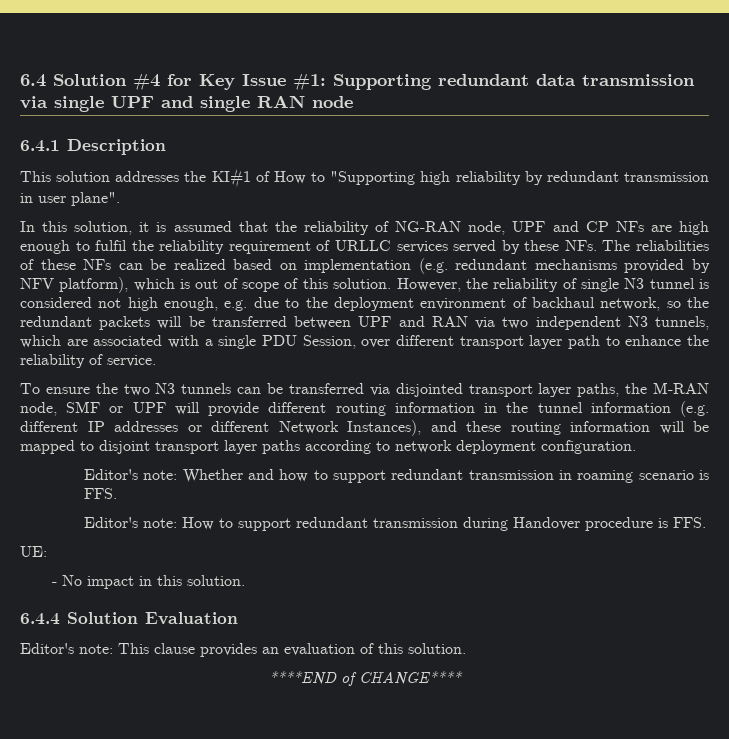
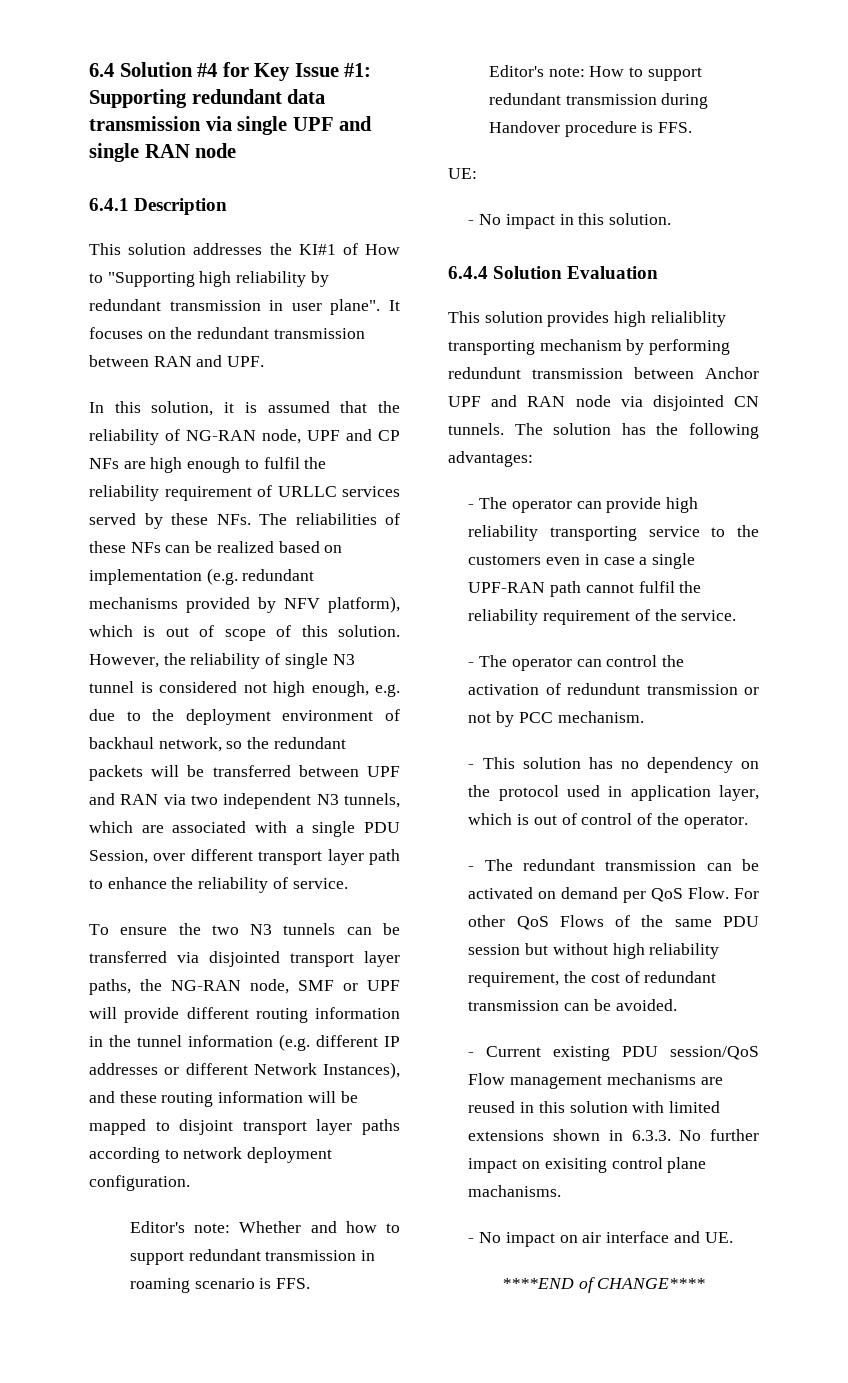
+ It focuses on the redundant transmission between RAN and UPF.
- To ensure the two N3 tunnels can be transferred via disjointed transport layer paths, the M-RAN node, SMF or UPF will provide different routing information in the tunnel information (e.g. different IP addresses or different Network Instances), and these routing information will be mapped to disjoint transport layer paths according to network deployment configuration.
+ To ensure the two N3 tunnels can be transferred via disjointed transport layer paths, the NG-RAN node, SMF or UPF will provide different routing information in the tunnel information (e.g. different IP addresses or different Network Instances), and these routing information will be mapped to disjoint transport layer paths according to network deployment configuration.
- Editor's note: This clause provides an evaluation of this solution.
+ This solution provides high relialiblity transporting mechanism by performing redundunt transmission between Anchor UPF and RAN node via disjointed CN tunnels. The solution has the following advantages:
+ - The operator can provide high reliability transporting service to the customers even in case a single UPF-RAN path cannot fulfil the reliability requirement of the service.
+ - The operator can control the activation of redundunt transmission or not by PCC mechanism.
+ - This solution has no dependency on the protocol used in application layer, which is out of control of the operator.
+ - The redundant transmission can be activated on demand per QoS Flow. For other QoS Flows of the same PDU session but without high reliability requirement, the cost of redundant transmission can be avoided.
+ - Current existing PDU session/QoS Flow management mechanisms are reused in this solution with limited extensions shown in 6.3.3. No further impact on exisiting control plane machanisms.
+ - No impact on air interface and UE.

